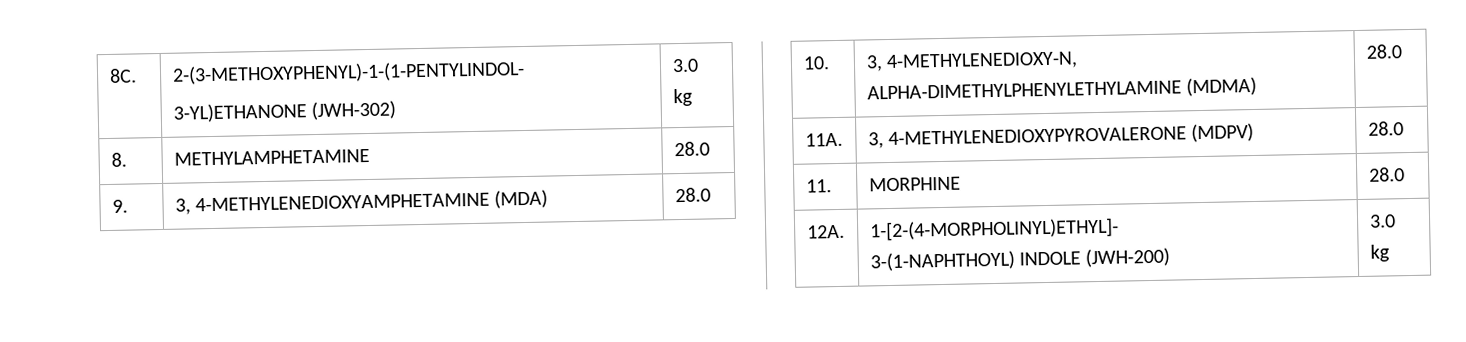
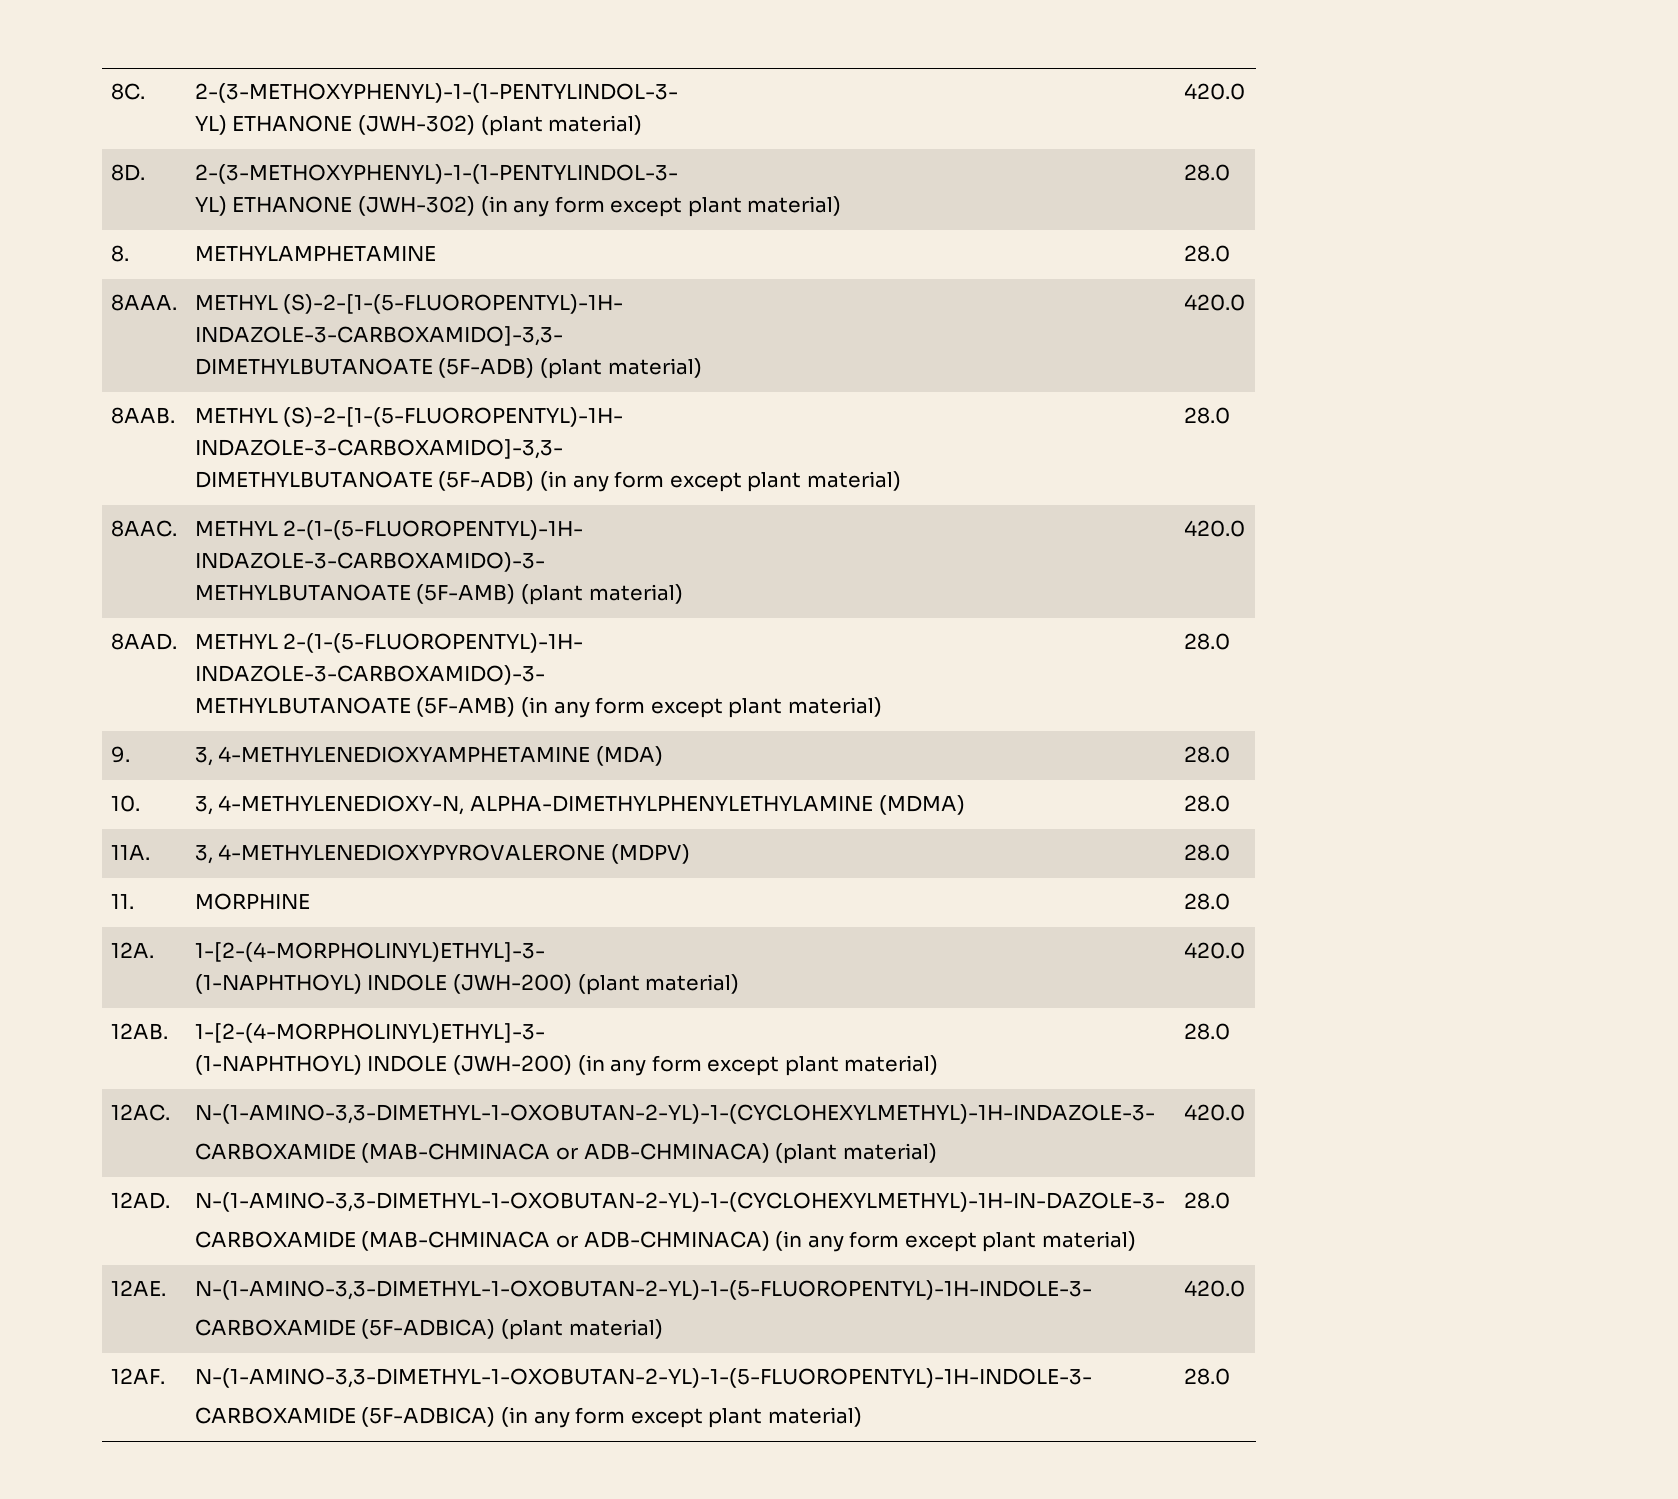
- 8C. | 2-(3-METHOXYPHENYL)-1-(1-PENTYLINDOL-
- 3-YL)ETHANONE (JWH-302) | 3.0 kg
+ 8C. | 2-(3-METHOXYPHENYL)-1-(1-PENTYLINDOL-3-
+ YL) ETHANONE (JWH-302) (plant material) | 420.0
+ 8D. | 2-(3-METHOXYPHENYL)-1-(1-PENTYLINDOL-3-
+ YL) ETHANONE (JWH-302) (in any form except plant material) | 28.0
  8. | METHYLAMPHETAMINE | 28.0
+ 8AAA. | METHYL (S)-2-[1-(5-FLUOROPENTYL)-1H-
+ INDAZOLE-3-CARBOXAMIDO]-3,3-
+ DIMETHYLBUTANOATE (5F-ADB) (plant material) | 420.0
+ 8AAB. | METHYL (S)-2-[1-(5-FLUOROPENTYL)-1H-
+ INDAZOLE-3-CARBOXAMIDO]-3,3-
+ DIMETHYLBUTANOATE (5F-ADB) (in any form except plant material) | 28.0
+ 8AAC. | METHYL 2-(1-(5-FLUOROPENTYL)-1H-
+ INDAZOLE-3-CARBOXAMIDO)-3-
+ METHYLBUTANOATE (5F-AMB) (plant material) | 420.0
+ 8AAD. | METHYL 2-(1-(5-FLUOROPENTYL)-1H-
+ INDAZOLE-3-CARBOXAMIDO)-3-
+ METHYLBUTANOATE (5F-AMB) (in any form except plant material) | 28.0
- 12A. | 1-[2-(4-MORPHOLINYL)ETHYL]-
- 3-(1-NAPHTHOYL) INDOLE (JWH-200) | 3.0 kg
+ 12A. | 1-[2-(4-MORPHOLINYL)ETHYL]-3-
+ (1-NAPHTHOYL) INDOLE (JWH-200) (plant material) | 420.0
+ 12AB. | 1-[2-(4-MORPHOLINYL)ETHYL]-3-
+ (1-NAPHTHOYL) INDOLE (JWH-200) (in any form except plant material) | 28.0
+ 12AC. | N-(1-AMINO-3,3-DIMETHYL-1-OXOBUTAN-2-YL)-1-(CYCLOHEXYLMETHYL)-1H-INDAZOLE-3-
+ CARBOXAMIDE (MAB-CHMINACA or ADB-CHMINACA) (plant material) | 420.0
+ 12AD. | N-(1-AMINO-3,3-DIMETHYL-1-OXOBUTAN-2-YL)-1-(CYCLOHEXYLMETHYL)-1H-IN-DAZOLE-3-
+ CARBOXAMIDE (MAB-CHMINACA or ADB-CHMINACA) (in any form except plant material) | 28.0
+ 12AE. | N-(1-AMINO-3,3-DIMETHYL-1-OXOBUTAN-2-YL)-1-(5-FLUOROPENTYL)-1H-INDOLE-3-
+ CARBOXAMIDE (5F-ADBICA) (plant material) | 420.0
+ 12AF. | N-(1-AMINO-3,3-DIMETHYL-1-OXOBUTAN-2-YL)-1-(5-FLUOROPENTYL)-1H-INDOLE-3-
+ CARBOXAMIDE (5F-ADBICA) (in any form except plant material) | 28.0

